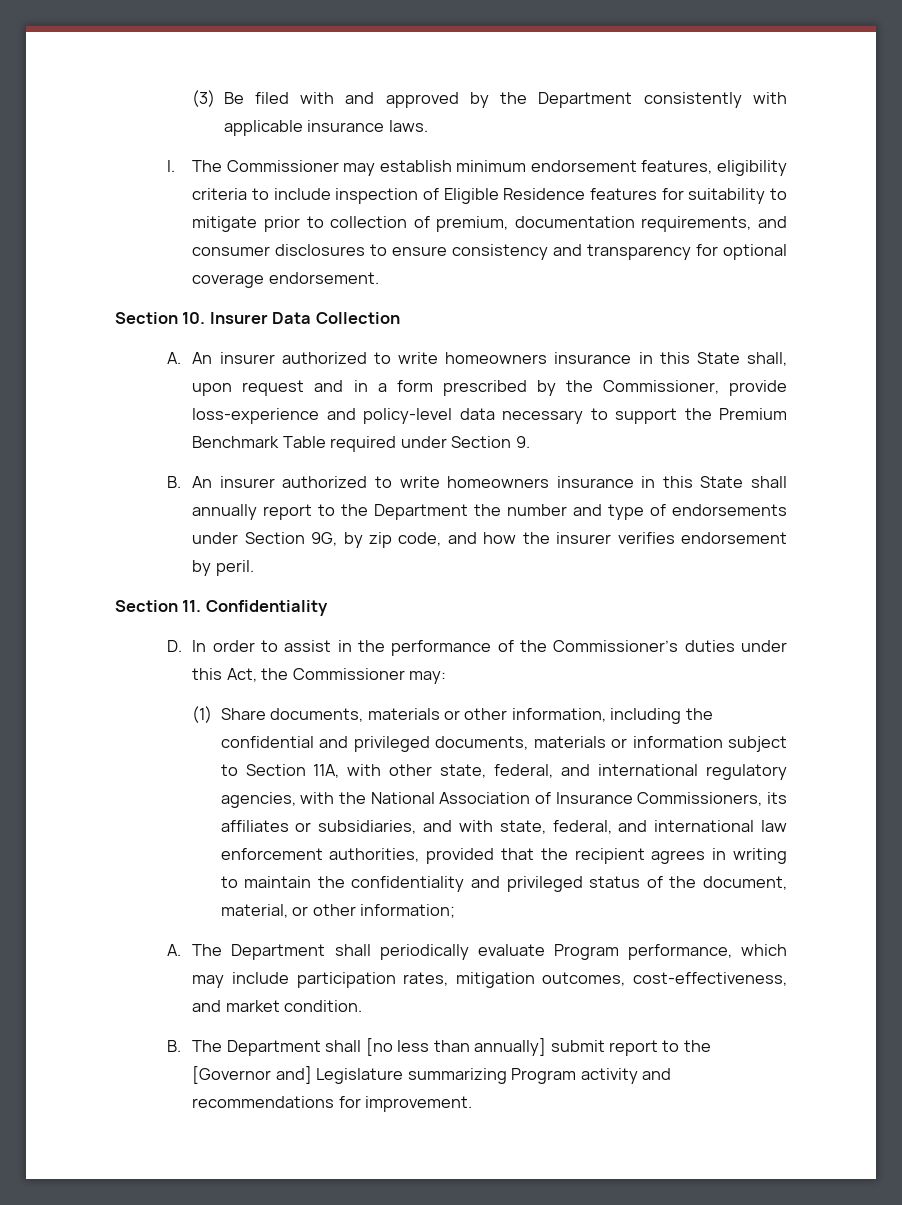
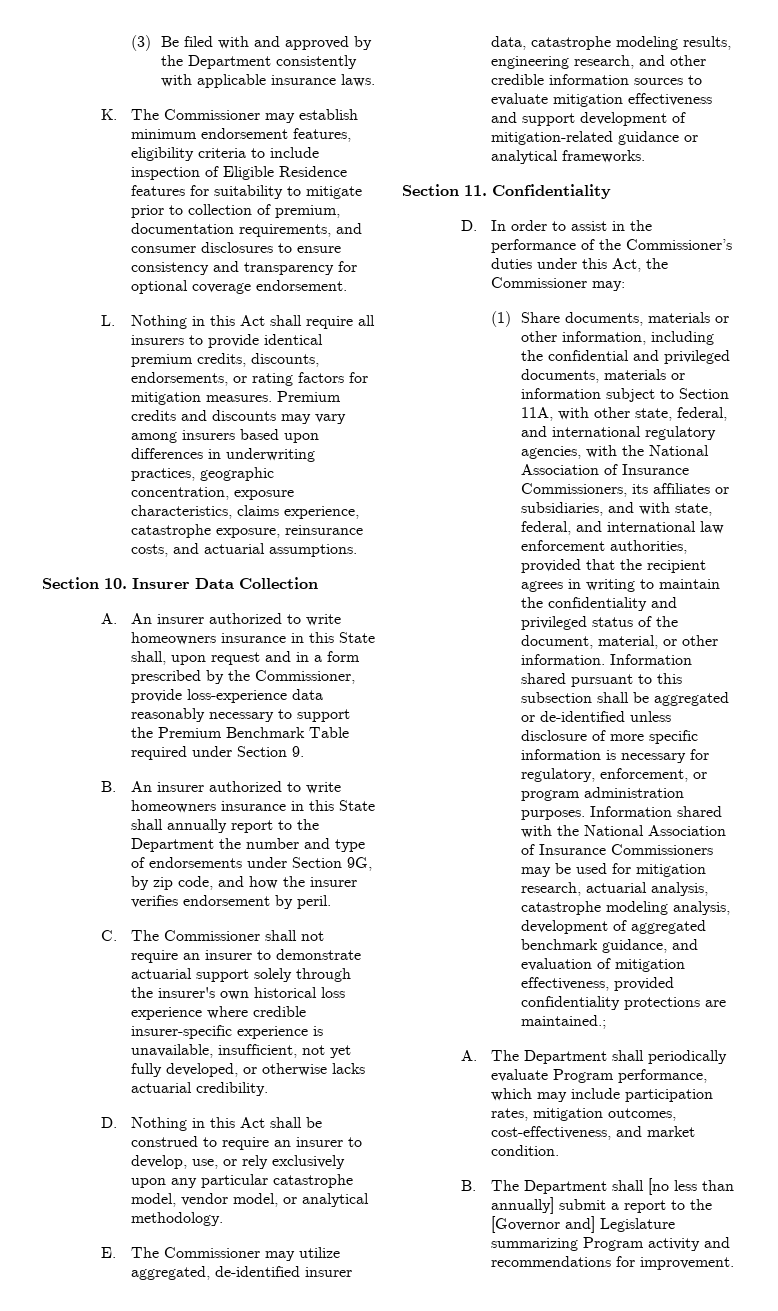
- I. The Commissioner may establish minimum endorsement features, eligibility criteria to include inspection of Eligible Residence features for suitability to mitigate prior to collection of premium, documentation requirements, and consumer disclosures to ensure consistency and transparency for optional coverage endorsement.
+ K. The Commissioner may establish minimum endorsement features, eligibility criteria to include inspection of Eligible Residence features for suitability to mitigate prior to collection of premium, documentation requirements, and consumer disclosures to ensure consistency and transparency for optional coverage endorsement.
+ L. Nothing in this Act shall require all insurers to provide identical premium credits, discounts, endorsements, or rating factors for mitigation measures. Premium credits and discounts may vary among insurers based upon differences in underwriting practices, geographic concentration, exposure characteristics, claims experience, catastrophe exposure, reinsurance costs, and actuarial assumptions.
- A. An insurer authorized to write homeowners insurance in this State shall, upon request and in a form prescribed by the Commissioner, provide loss-experience and policy-level data necessary to support the Premium Benchmark Table required under Section 9.
+ A. An insurer authorized to write homeowners insurance in this State shall, upon request and in a form prescribed by the Commissioner, provide loss-experience data reasonably necessary to support the Premium Benchmark Table required under Section 9.
+ C. The Commissioner shall not require an insurer to demonstrate actuarial support solely through the insurer's own historical loss experience where credible insurer-specific experience is unavailable, insufficient, not yet fully developed, or otherwise lacks actuarial credibility.
+ D. Nothing in this Act shall be construed to require an insurer to develop, use, or rely exclusively upon any particular catastrophe model, vendor model, or analytical methodology.
+ E. The Commissioner may utilize aggregated, de-identified insurer data, catastrophe modeling results, engineering research, and other credible information sources to evaluate mitigation effectiveness and support development of mitigation-related guidance or analytical frameworks.
- (1) Share documents, materials or other information, including the confidential and privileged documents, materials or information subject to Section 11A, with other state, federal, and international regulatory agencies, with the National Association of Insurance Commissioners, its affiliates or subsidiaries, and with state, federal, and international law enforcement authorities, provided that the recipient agrees in writing to maintain the confidentiality and privileged status of the document, material, or other information;
+ (1) Share documents, materials or other information, including the confidential and privileged documents, materials or information subject to Section 11A, with other state, federal, and international regulatory agencies, with the National Association of Insurance Commissioners, its affiliates or subsidiaries, and with state, federal, and international law enforcement authorities, provided that the recipient agrees in writing to maintain the confidentiality and privileged status of the document, material, or other information. Information shared pursuant to this subsection shall be aggregated or de-identified unless disclosure of more specific information is necessary for regulatory, enforcement, or program administration purposes. Information shared with the National Association of Insurance Commissioners may be used for mitigation research, actuarial analysis, catastrophe modeling analysis, development of aggregated benchmark guidance, and evaluation of mitigation effectiveness, provided confidentiality protections are maintained.;
- B. The Department shall [no less than annually] submit report to the [Governor and] Legislature summarizing Program activity and recommendations for improvement.
+ B. The Department shall [no less than annually] submit a report to the [Governor and] Legislature summarizing Program activity and recommendations for improvement.

